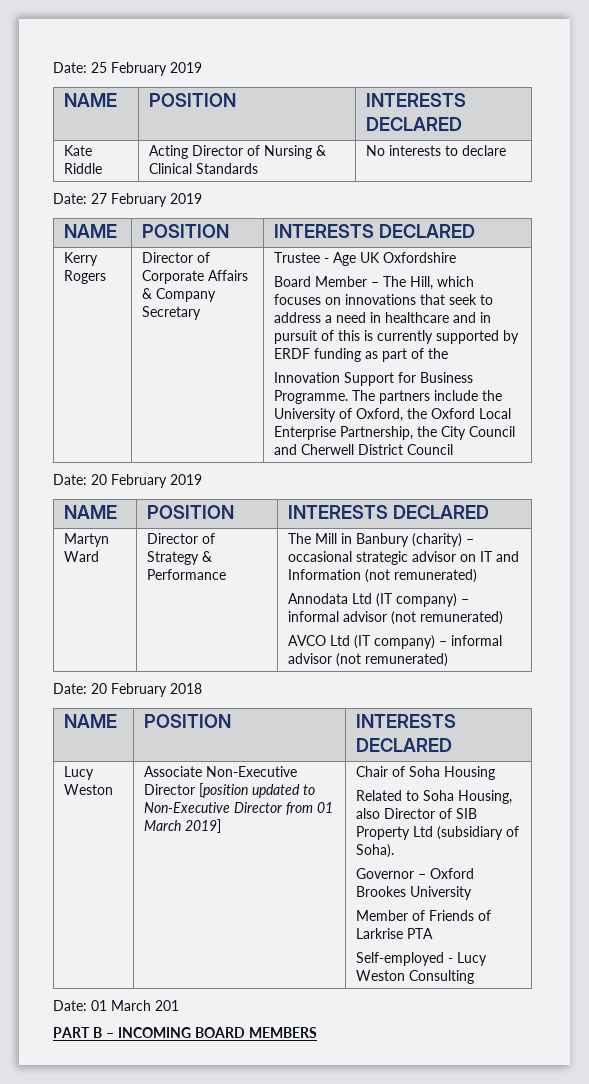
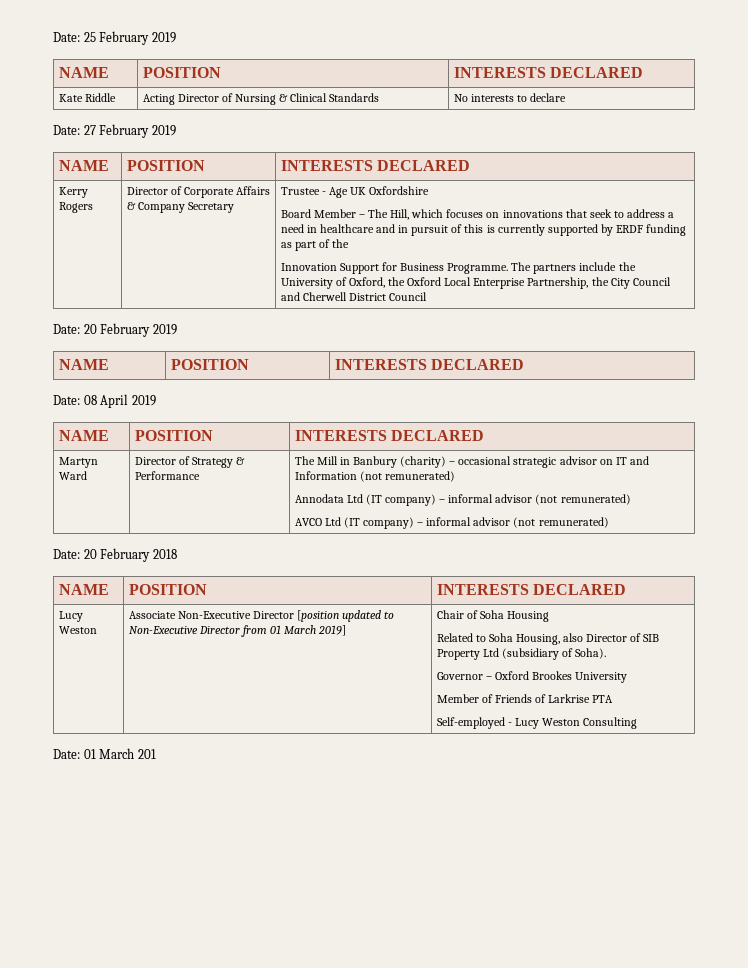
+ Date: 08 April 2019
+ NAME | POSITION | INTERESTS DECLARED
- PART B – INCOMING BOARD MEMBERS

